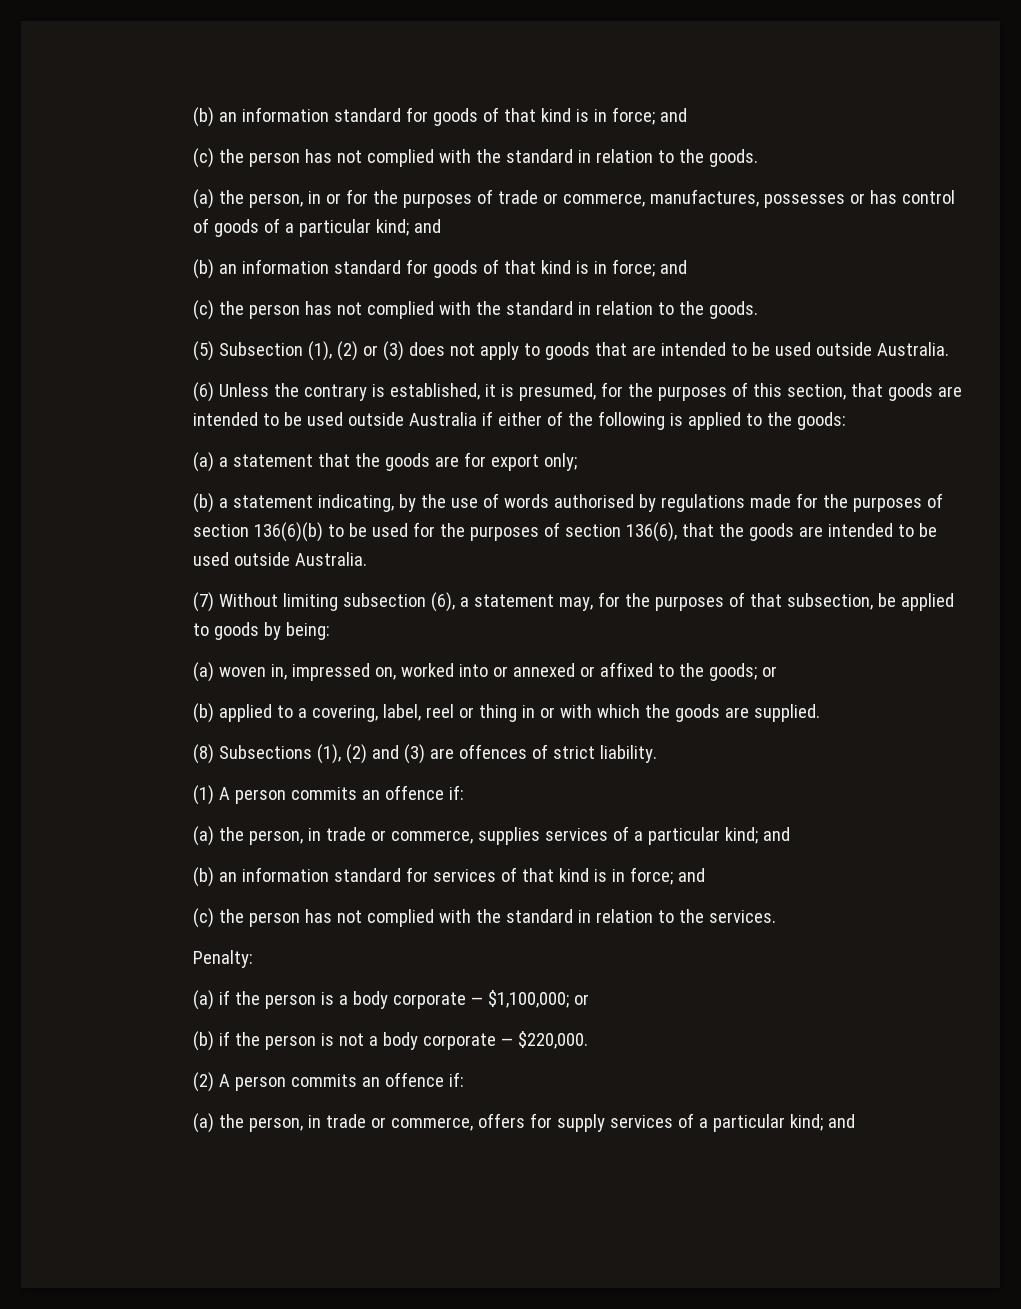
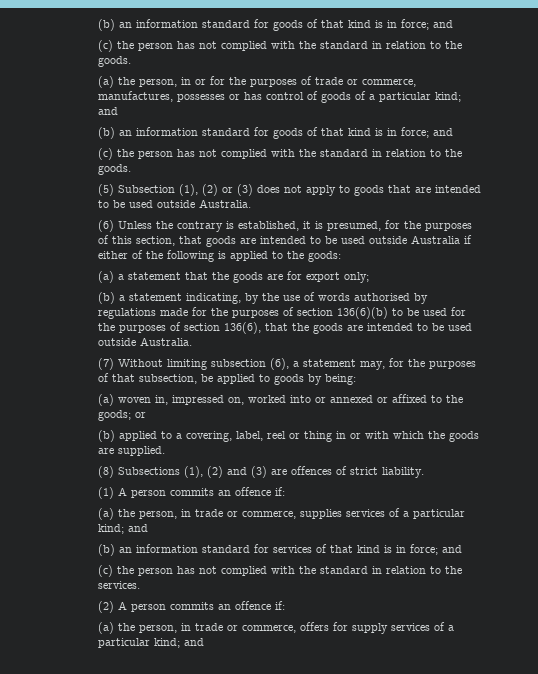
- Penalty:
- (a) if the person is a body corporate — $1,100,000; or
- (b) if the person is not a body corporate — $220,000.

